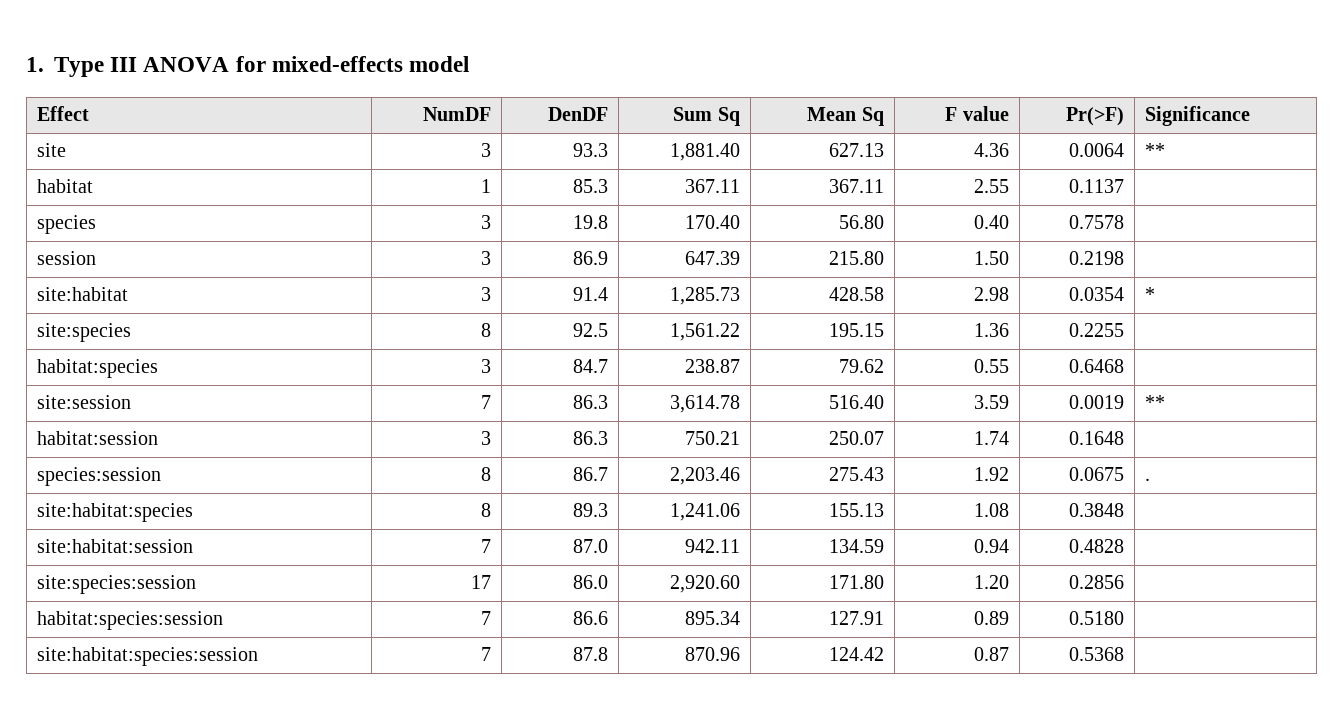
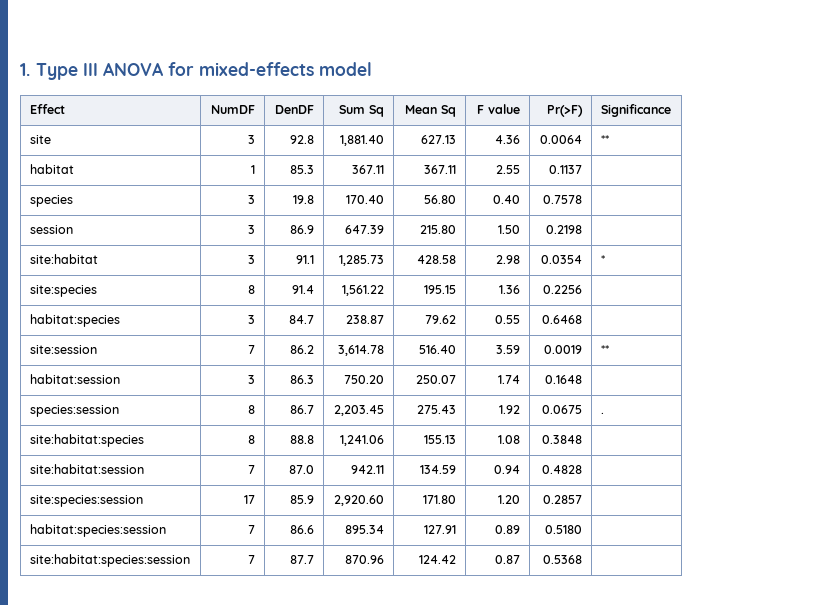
- site | 3 | 93.3 | 1,881.40 | 627.13 | 4.36 | 0.0064 | **
+ site | 3 | 92.8 | 1,881.40 | 627.13 | 4.36 | 0.0064 | **
- site:habitat | 3 | 91.4 | 1,285.73 | 428.58 | 2.98 | 0.0354 | *
+ site:habitat | 3 | 91.1 | 1,285.73 | 428.58 | 2.98 | 0.0354 | *
- site:species | 8 | 92.5 | 1,561.22 | 195.15 | 1.36 | 0.2255 |
+ site:species | 8 | 91.4 | 1,561.22 | 195.15 | 1.36 | 0.2256 |
- site:session | 7 | 86.3 | 3,614.78 | 516.40 | 3.59 | 0.0019 | **
+ site:session | 7 | 86.2 | 3,614.78 | 516.40 | 3.59 | 0.0019 | **
- habitat:session | 3 | 86.3 | 750.21 | 250.07 | 1.74 | 0.1648 |
+ habitat:session | 3 | 86.3 | 750.20 | 250.07 | 1.74 | 0.1648 |
- species:session | 8 | 86.7 | 2,203.46 | 275.43 | 1.92 | 0.0675 | .
+ species:session | 8 | 86.7 | 2,203.45 | 275.43 | 1.92 | 0.0675 | .
- site:habitat:species | 8 | 89.3 | 1,241.06 | 155.13 | 1.08 | 0.3848 |
+ site:habitat:species | 8 | 88.8 | 1,241.06 | 155.13 | 1.08 | 0.3848 |
- site:species:session | 17 | 86.0 | 2,920.60 | 171.80 | 1.20 | 0.2856 |
+ site:species:session | 17 | 85.9 | 2,920.60 | 171.80 | 1.20 | 0.2857 |
- site:habitat:species:session | 7 | 87.8 | 870.96 | 124.42 | 0.87 | 0.5368 |
+ site:habitat:species:session | 7 | 87.7 | 870.96 | 124.42 | 0.87 | 0.5368 |

